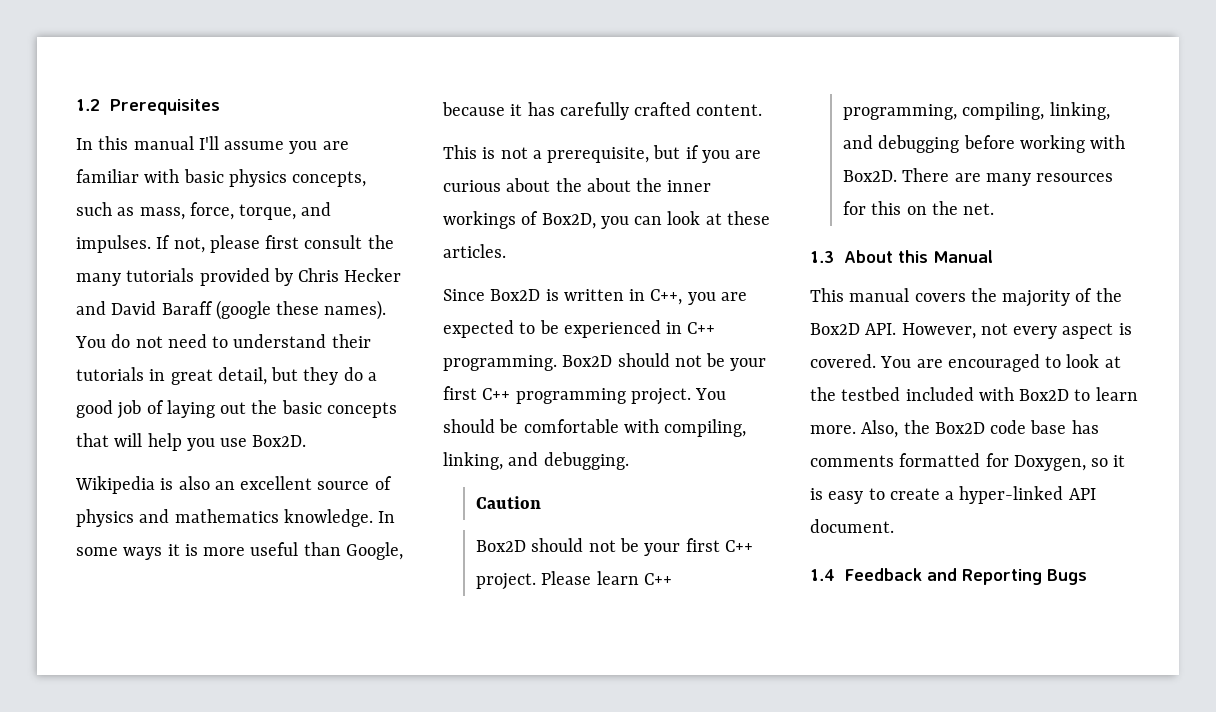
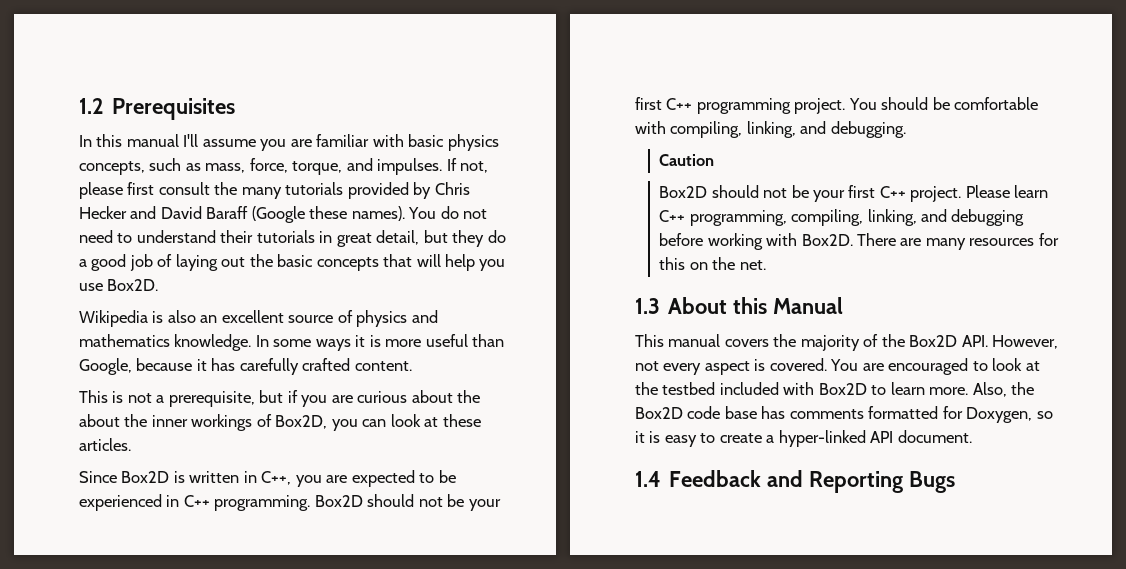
- If not, please first consult the many tutorials provided by Chris Hecker and David Baraff (google these names).
+ If not, please first consult the many tutorials provided by Chris Hecker and David Baraff (Google these names).

